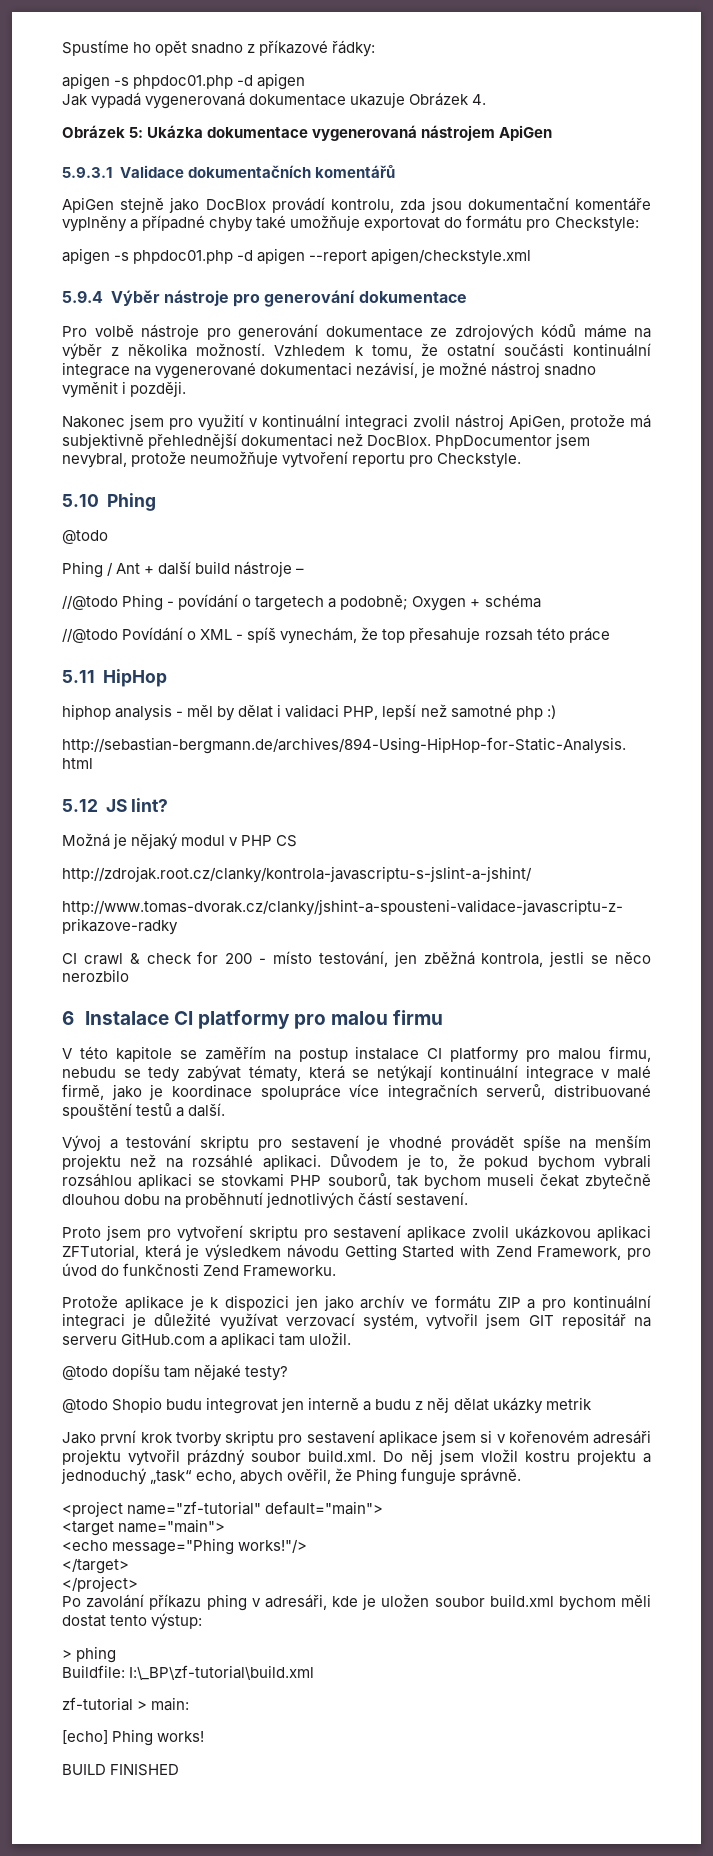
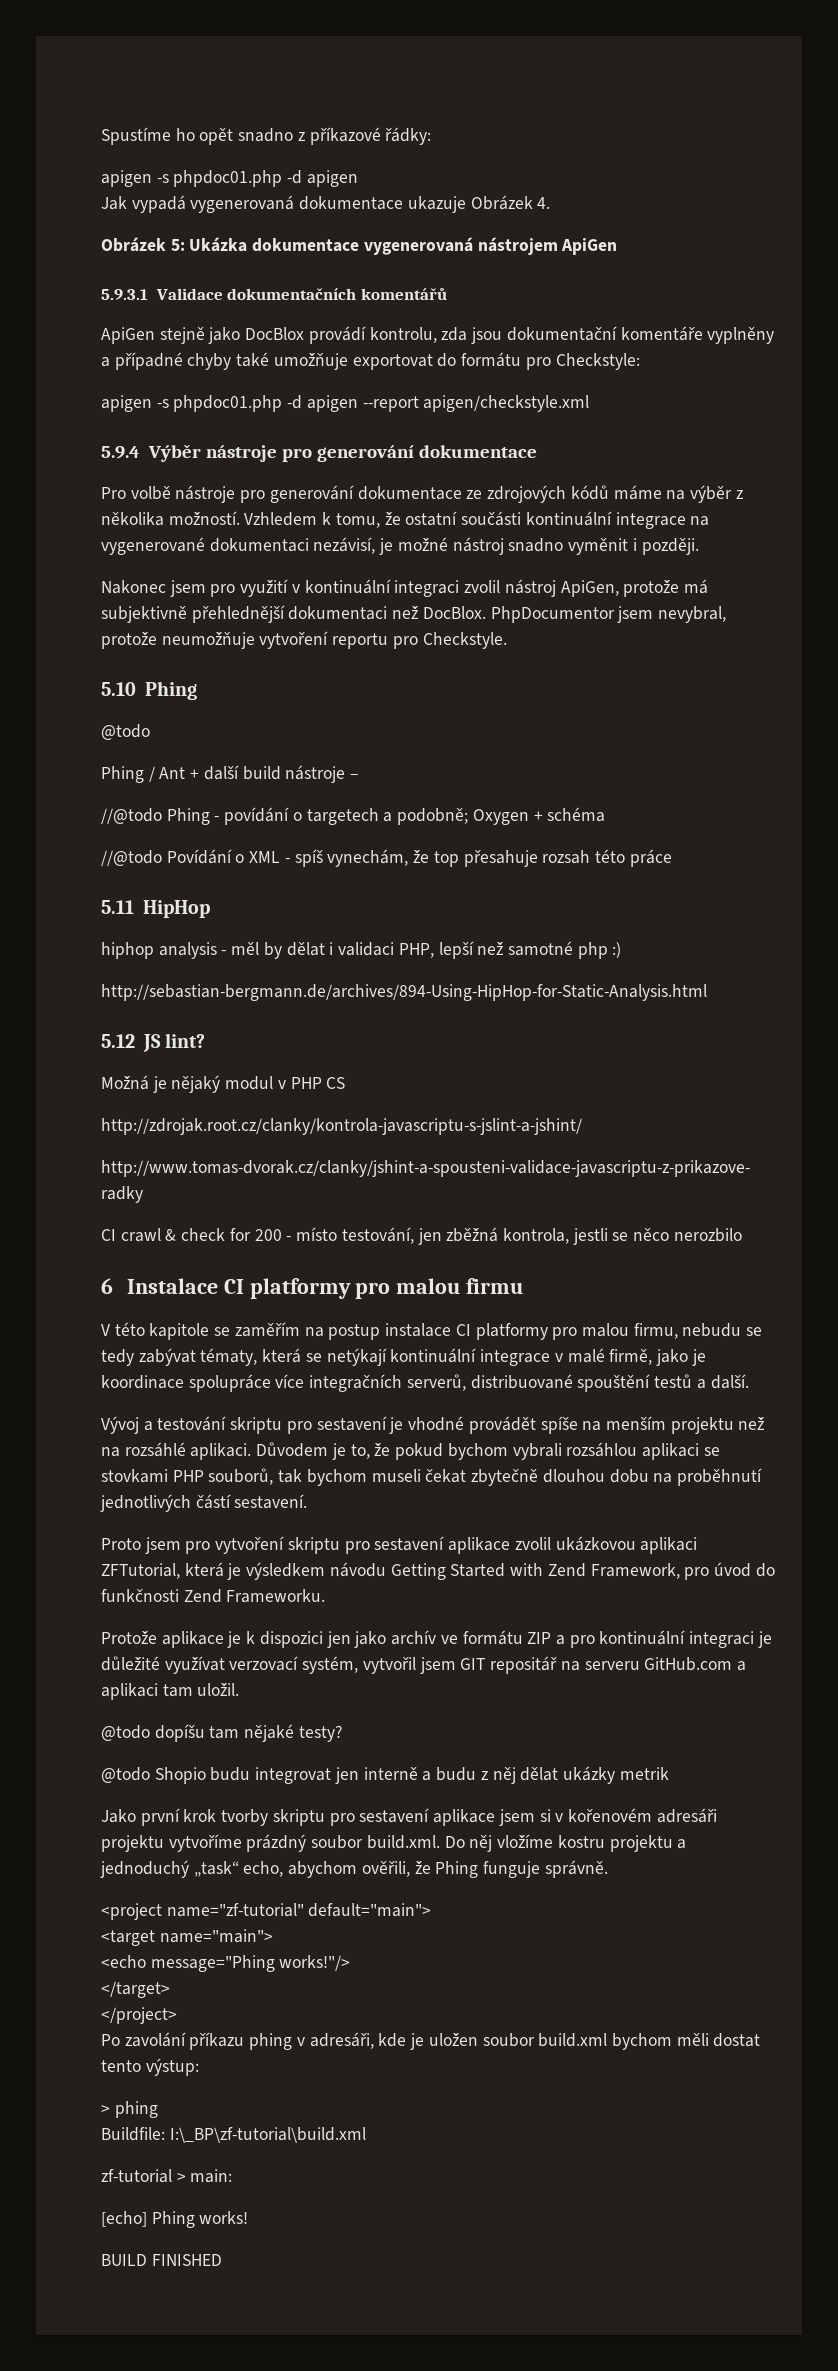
- Jako první krok tvorby skriptu pro sestavení aplikace jsem si v kořenovém adresáři projektu vytvořil prázdný soubor build.xml. Do něj jsem vložil kostru projektu a jednoduchý „task“ echo, abych ověřil, že Phing funguje správně.
+ Jako první krok tvorby skriptu pro sestavení aplikace jsem si v kořenovém adresáři projektu vytvoříme prázdný soubor build.xml. Do něj vložíme kostru projektu a jednoduchý „task“ echo, abychom ověřili, že Phing funguje správně.

